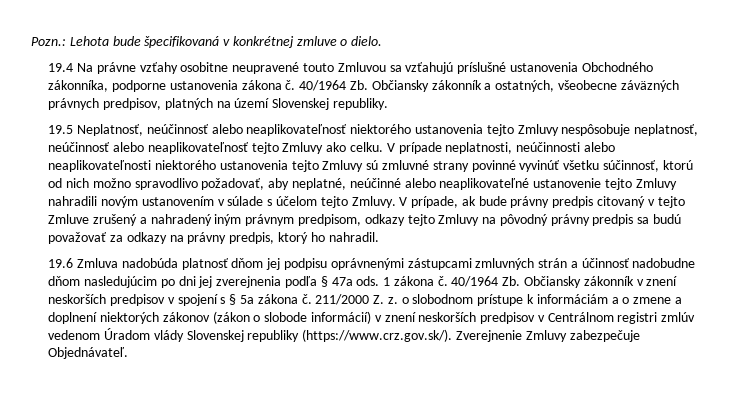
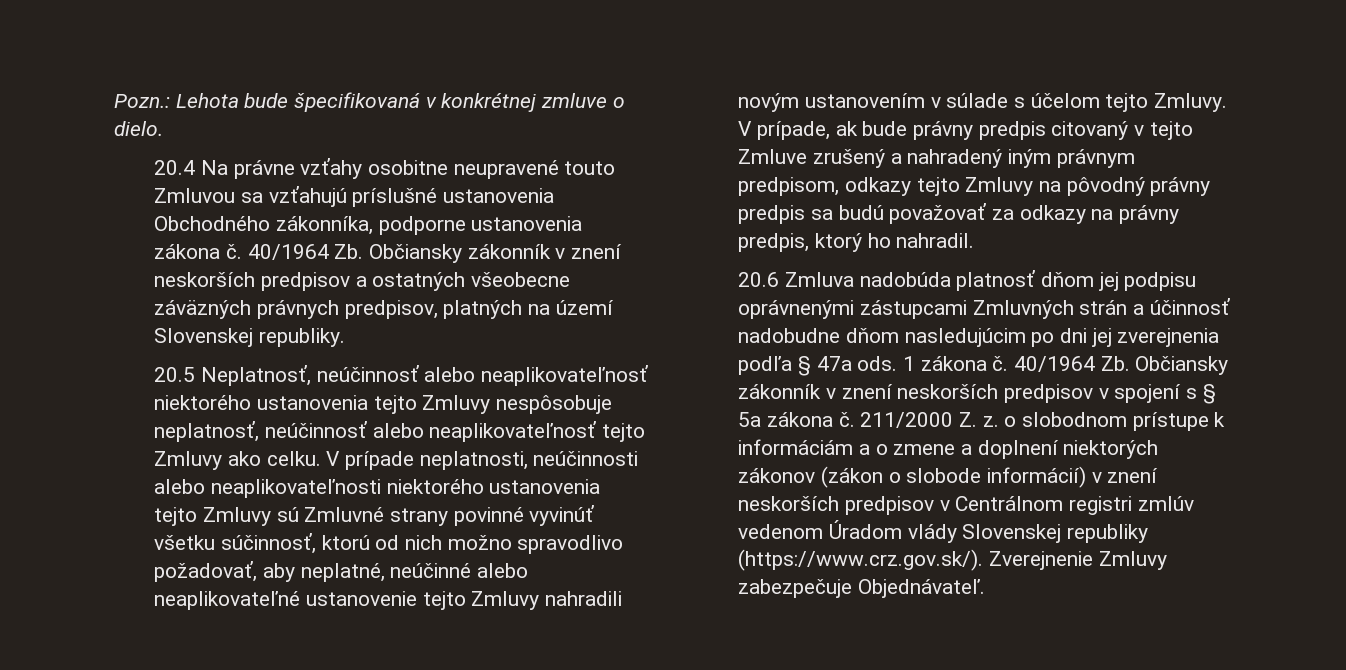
- 19.4 Na právne vzťahy osobitne neupravené touto Zmluvou sa vzťahujú príslušné ustanovenia Obchodného zákonníka, podporne ustanovenia zákona č.
+ 20.4 Na právne vzťahy osobitne neupravené touto Zmluvou sa vzťahujú príslušné ustanovenia Obchodného zákonníka, podporne ustanovenia zákona č.
- 40/1964 Zb. Občiansky zákonník a ostatných, všeobecne záväzných právnych predpisov, platných na území Slovenskej republiky.
+ 40/1964 Zb. Občiansky zákonník v znení neskorších predpisov a ostatných všeobecne záväzných právnych predpisov, platných na území Slovenskej republiky.
- 19.5 Neplatnosť, neúčinnosť alebo neaplikovateľnosť niektorého ustanovenia tejto Zmluvy nespôsobuje neplatnosť, neúčinnosť alebo neaplikovateľnosť tejto Zmluvy ako celku.
+ 20.5 Neplatnosť, neúčinnosť alebo neaplikovateľnosť niektorého ustanovenia tejto Zmluvy nespôsobuje neplatnosť, neúčinnosť alebo neaplikovateľnosť tejto Zmluvy ako celku.
- V prípade neplatnosti, neúčinnosti alebo neaplikovateľnosti niektorého ustanovenia tejto Zmluvy sú zmluvné strany povinné vyvinúť všetku súčinnosť, ktorú od nich možno spravodlivo požadovať, aby neplatné, neúčinné alebo neaplikovateľné ustanovenie tejto Zmluvy nahradili novým ustanovením v súlade s účelom tejto Zmluvy.
+ V prípade neplatnosti, neúčinnosti alebo neaplikovateľnosti niektorého ustanovenia tejto Zmluvy sú Zmluvné strany povinné vyvinúť všetku súčinnosť, ktorú od nich možno spravodlivo požadovať, aby neplatné, neúčinné alebo neaplikovateľné ustanovenie tejto Zmluvy nahradili novým ustanovením v súlade s účelom tejto Zmluvy.
- 19.6 Zmluva nadobúda platnosť dňom jej podpisu oprávnenými zástupcami zmluvných strán a účinnosť nadobudne dňom nasledujúcim po dni jej zverejnenia podľa § 47a ods.
+ 20.6 Zmluva nadobúda platnosť dňom jej podpisu oprávnenými zástupcami Zmluvných strán a účinnosť nadobudne dňom nasledujúcim po dni jej zverejnenia podľa § 47a ods.

